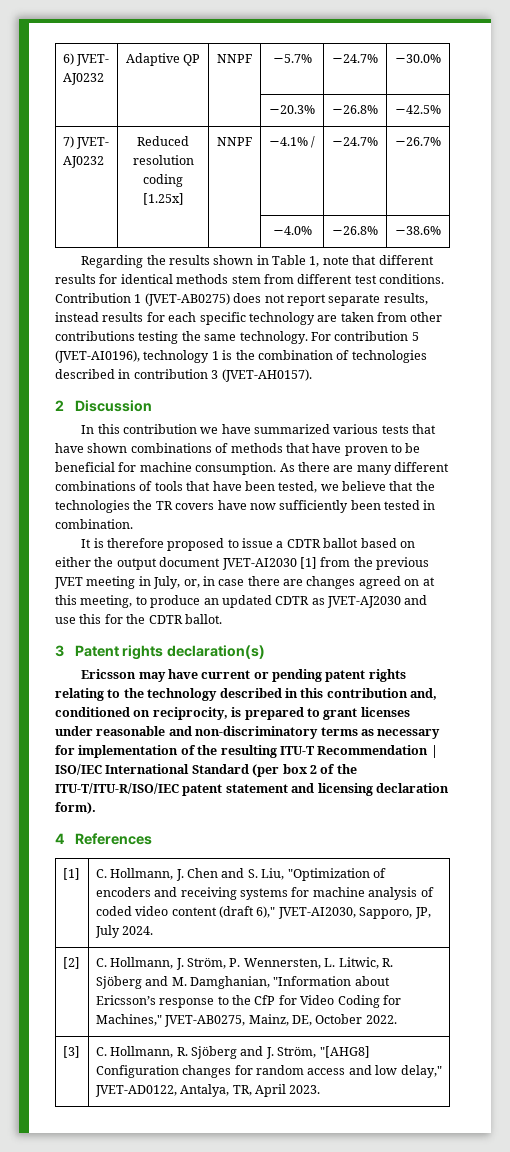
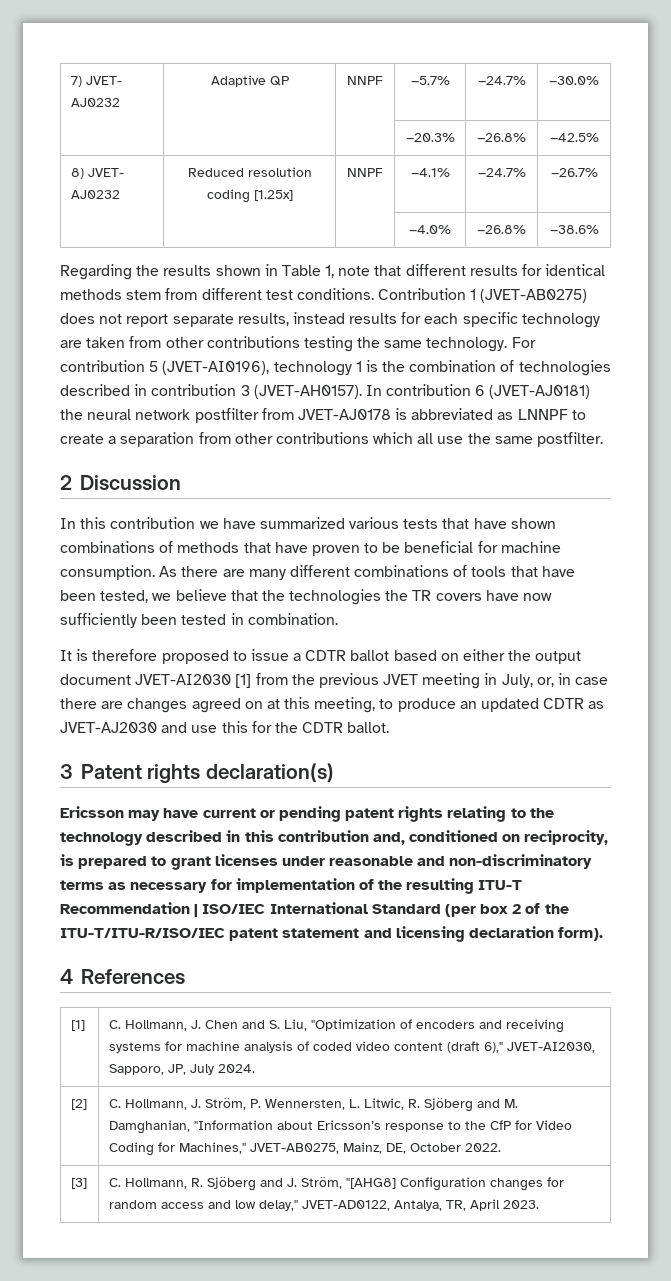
- 6) JVET- AJ0232 | Adaptive QP | NNPF | −5.7% | −24.7% | −30.0%
+ 7) JVET- AJ0232 | Adaptive QP | NNPF | −5.7% | −24.7% | −30.0%
- 7) JVET- AJ0232 | Reduced resolution coding [1.25x] | NNPF | −4.1% / | −24.7% | −26.7%
+ 8) JVET- AJ0232 | Reduced resolution coding [1.25x] | NNPF | −4.1% | −24.7% | −26.7%
+ In contribution 6 (JVET-AJ0181) the neural network postfilter from JVET-AJ0178 is abbreviated as LNNPF to create a separation from other contributions which all use the same postfilter.

